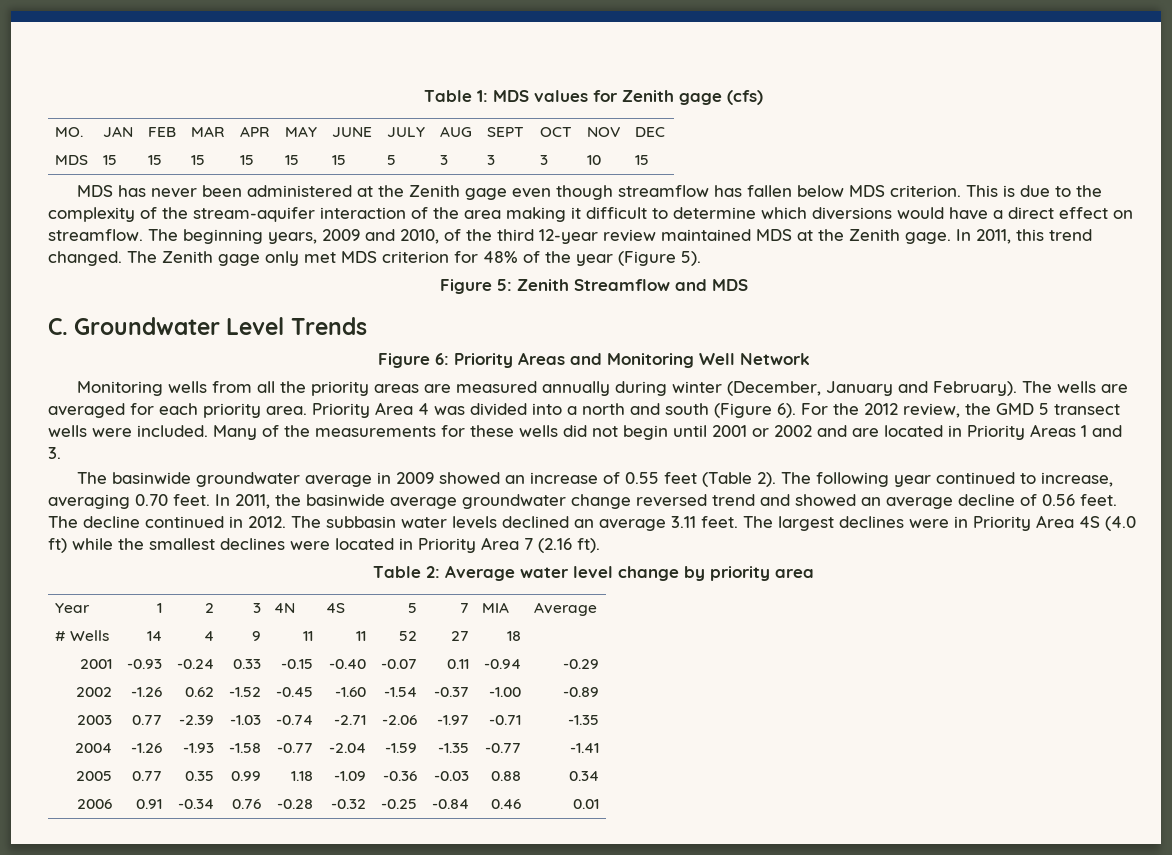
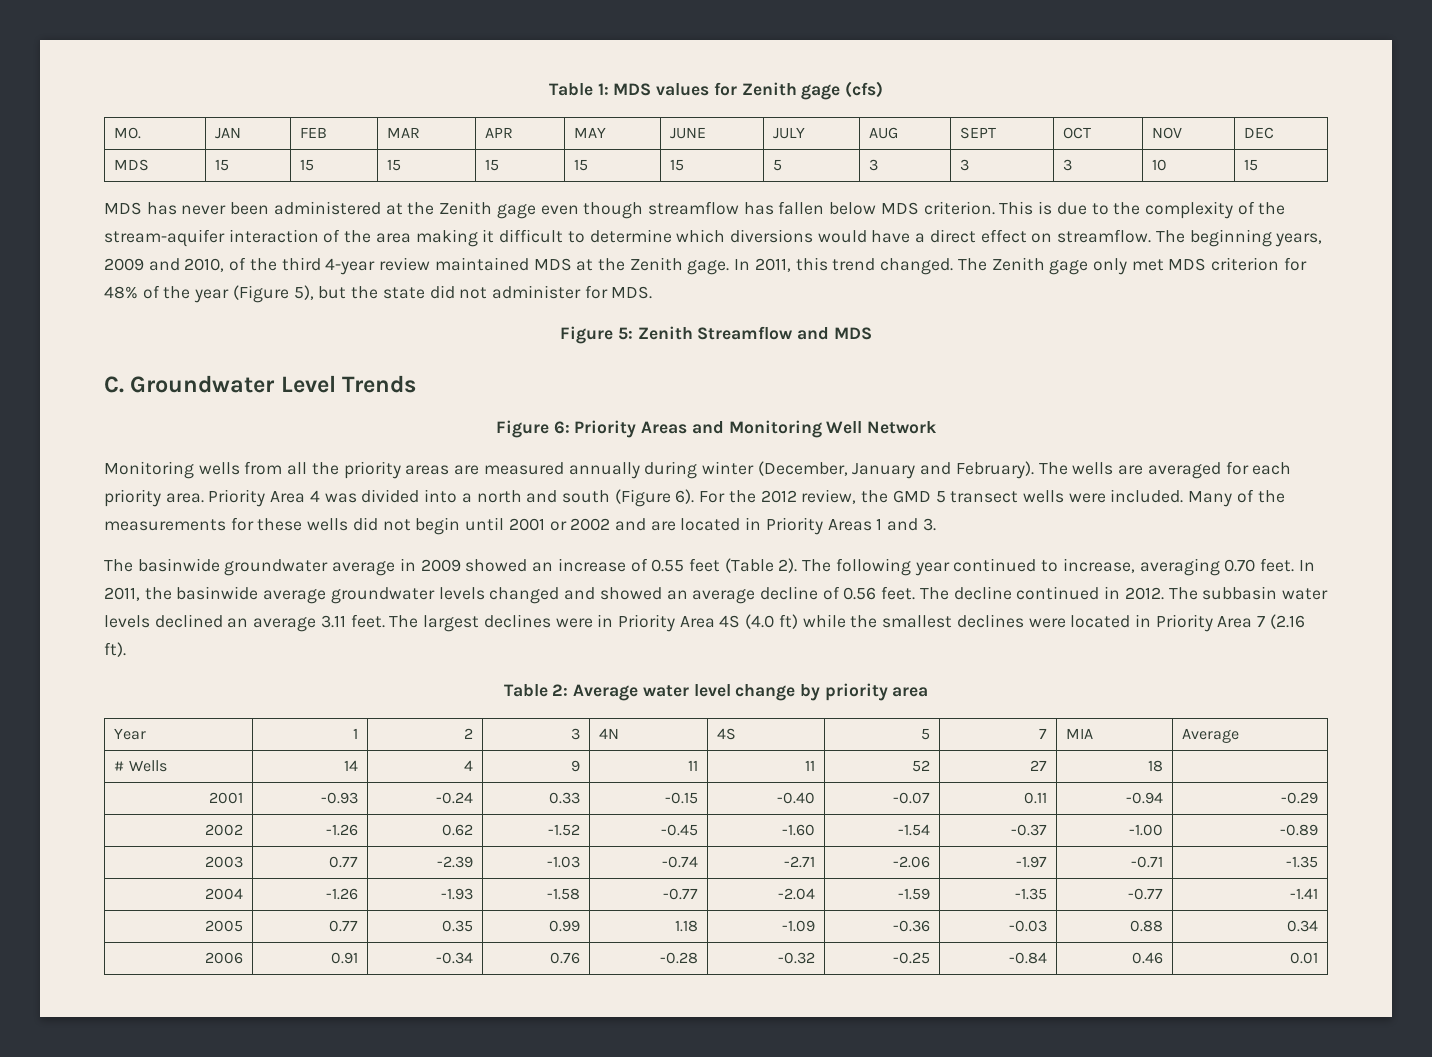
- The beginning years, 2009 and 2010, of the third 12-year review maintained MDS at the Zenith gage.
+ The beginning years, 2009 and 2010, of the third 4-year review maintained MDS at the Zenith gage.
- The Zenith gage only met MDS criterion for 48% of the year (Figure 5).
+ The Zenith gage only met MDS criterion for 48% of the year (Figure 5), but the state did not administer for MDS.
- In 2011, the basinwide average groundwater change reversed trend and showed an average decline of 0.56 feet.
+ In 2011, the basinwide average groundwater levels changed and showed an average decline of 0.56 feet.

